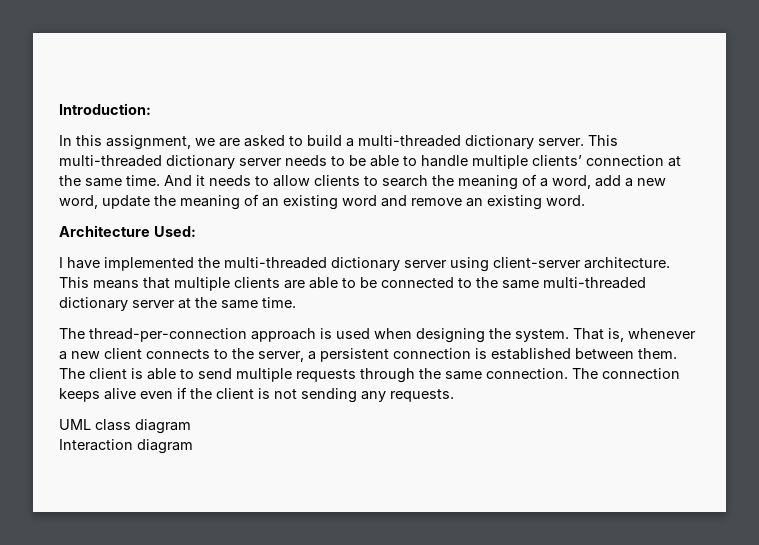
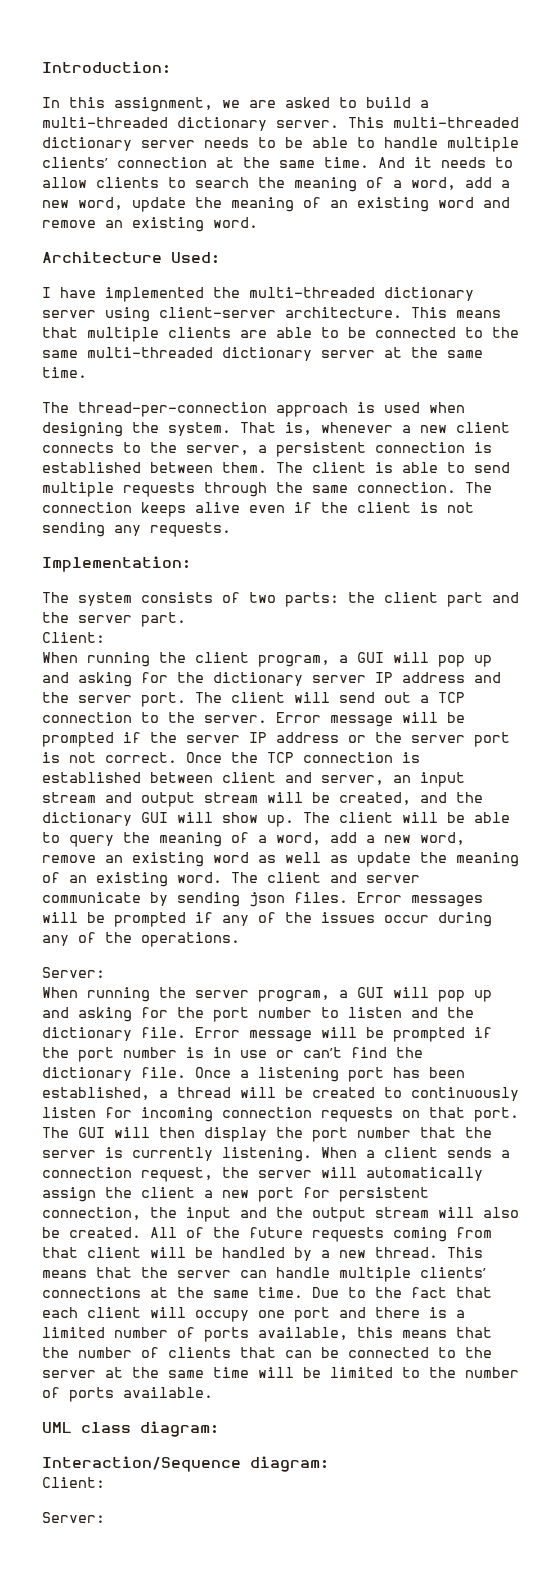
- UML class diagram
- Interaction diagram
+ Implementation:
+ The system consists of two parts: the client part and the server part.
+ Client:
+ When running the client program, a GUI will pop up and asking for the dictionary server IP address and the server port. The client will send out a TCP connection to the server. Error message will be prompted if the server IP address or the server port is not correct. Once the TCP connection is established between client and server, an input stream and output stream will be created, and the dictionary GUI will show up. The client will be able to query the meaning of a word, add a new word, remove an existing word as well as update the meaning of an existing word. The client and server communicate by sending json files. Error messages will be prompted if any of the issues occur during any of the operations.
+ Server:
+ When running the server program, a GUI will pop up and asking for the port number to listen and the dictionary file. Error message will be prompted if the port number is in use or can’t find the dictionary file. Once a listening port has been established, a thread will be created to continuously listen for incoming connection requests on that port. The GUI will then display the port number that the server is currently listening. When a client sends a connection request, the server will automatically assign the client a new port for persistent connection, the input and the output stream will also be created. All of the future requests coming from that client will be handled by a new thread. This means that the server can handle multiple clients’ connections at the same time. Due to the fact that each client will occupy one port and there is a limited number of ports available, this means that the number of clients that can be connected to the server at the same time will be limited to the number of ports available.
+ UML class diagram:
+ Interaction/Sequence diagram:
+ Client:
+ Server:

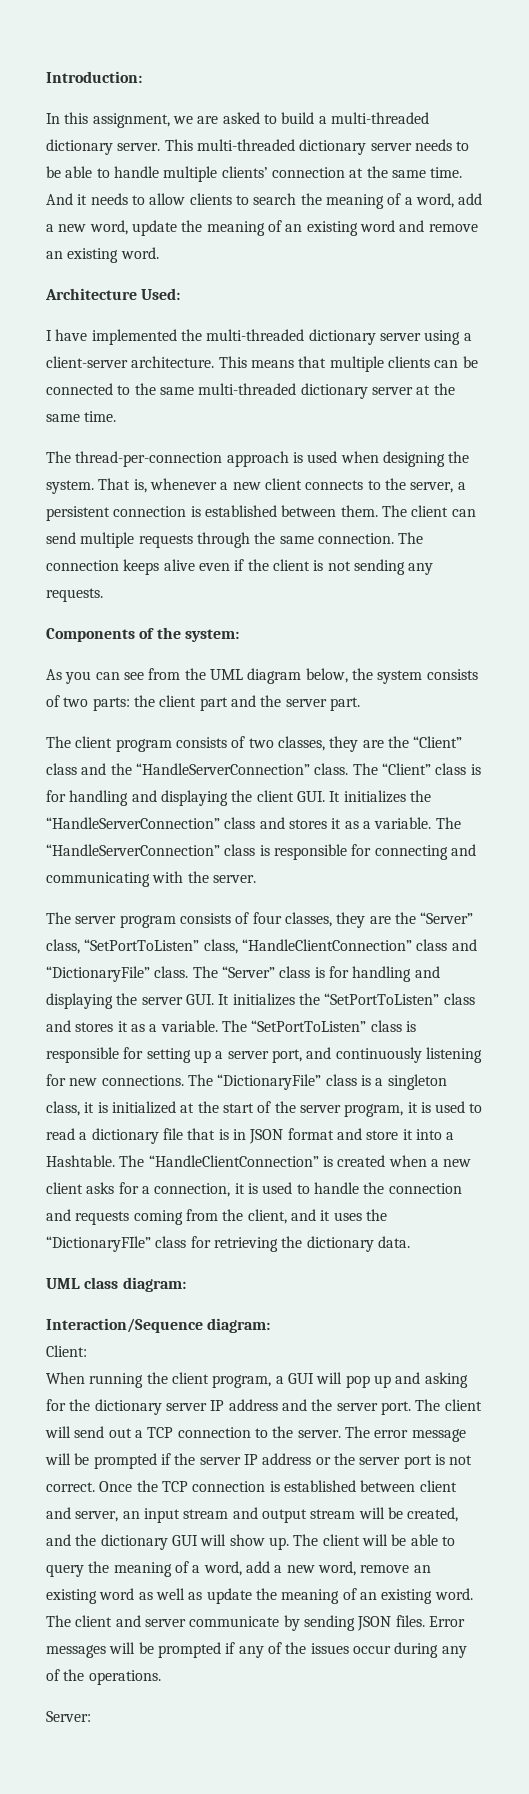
- I have implemented the multi-threaded dictionary server using client-server architecture.
+ I have implemented the multi-threaded dictionary server using a client-server architecture.
- This means that multiple clients are able to be connected to the same multi-threaded dictionary server at the same time.
+ This means that multiple clients can be connected to the same multi-threaded dictionary server at the same time.
- The client is able to send multiple requests through the same connection.
+ The client can send multiple requests through the same connection.
- Implementation:
- The system consists of two parts: the client part and the server part.
+ Components of the system:
+ As you can see from the UML diagram below, the system consists of two parts: the client part and the server part.
+ The client program consists of two classes, they are the “Client” class and the “HandleServerConnection” class. The “Client” class is for handling and displaying the client GUI. It initializes the “HandleServerConnection” class and stores it as a variable. The “HandleServerConnection” class is responsible for connecting and communicating with the server.
+ The server program consists of four classes, they are the “Server” class, “SetPortToListen” class, “HandleClientConnection” class and “DictionaryFile” class. The “Server” class is for handling and displaying the server GUI. It initializes the “SetPortToListen” class and stores it as a variable. The “SetPortToListen” class is responsible for setting up a server port, and continuously listening for new connections. The “DictionaryFile” class is a singleton class, it is initialized at the start of the server program, it is used to read a dictionary file that is in JSON format and store it into a Hashtable. The “HandleClientConnection” is created when a new client asks for a connection, it is used to handle the connection and requests coming from the client, and it uses the “DictionaryFIle” class for retrieving the dictionary data.
+ UML class diagram:
+ Interaction/Sequence diagram:
- Error message will be prompted if the server IP address or the server port is not correct.
+ The error message will be prompted if the server IP address or the server port is not correct.
- The client and server communicate by sending json files.
+ The client and server communicate by sending JSON files.
- When running the server program, a GUI will pop up and asking for the port number to listen and the dictionary file. Error message will be prompted if the port number is in use or can’t find the dictionary file. Once a listening port has been established, a thread will be created to continuously listen for incoming connection requests on that port. The GUI will then display the port number that the server is currently listening. When a client sends a connection request, the server will automatically assign the client a new port for persistent connection, the input and the output stream will also be created. All of the future requests coming from that client will be handled by a new thread. This means that the server can handle multiple clients’ connections at the same time. Due to the fact that each client will occupy one port and there is a limited number of ports available, this means that the number of clients that can be connected to the server at the same time will be limited to the number of ports available.
- UML class diagram:
- Interaction/Sequence diagram:
- Client:
- Server:

